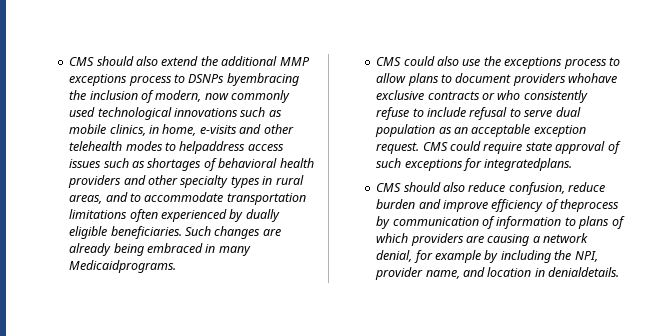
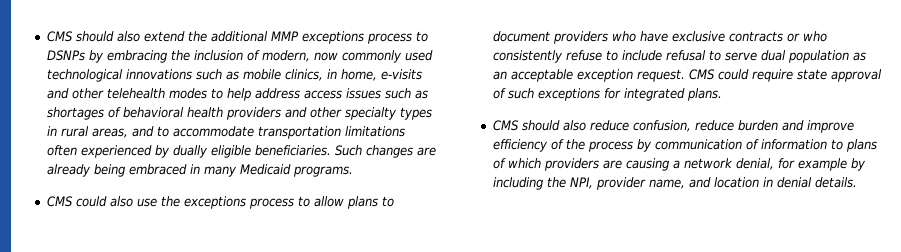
- CMS should also extend the additional MMP exceptions process to DSNPs byembracing the inclusion of modern, now commonly used technological innovations such as mobile clinics, in home, e-visits and other telehealth modes to helpaddress access issues such as shortages of behavioral health providers and other specialty types in rural areas, and to accommodate transportation limitations often experienced by dually eligible beneficiaries.
+ CMS should also extend the additional MMP exceptions process to DSNPs by embracing the inclusion of modern, now commonly used technological innovations such as mobile clinics, in home, e-visits and other telehealth modes to help address access issues such as shortages of behavioral health providers and other specialty types in rural areas, and to accommodate transportation limitations often experienced by dually eligible beneficiaries.
- Such changes are already being embraced in many Medicaidprograms.
+ Such changes are already being embraced in many Medicaid programs.
- CMS could also use the exceptions process to allow plans to document providers whohave exclusive contracts or who consistently refuse to include refusal to serve dual population as an acceptable exception request.
+ CMS could also use the exceptions process to allow plans to document providers who have exclusive contracts or who consistently refuse to include refusal to serve dual population as an acceptable exception request.
- CMS could require state approval of such exceptions for integratedplans.
+ CMS could require state approval of such exceptions for integrated plans.
- CMS should also reduce confusion, reduce burden and improve efficiency of theprocess by communication of information to plans of which providers are causing a network denial, for example by including the NPI, provider name, and location in denialdetails.
+ CMS should also reduce confusion, reduce burden and improve efficiency of the process by communication of information to plans of which providers are causing a network denial, for example by including the NPI, provider name, and location in denial details.

